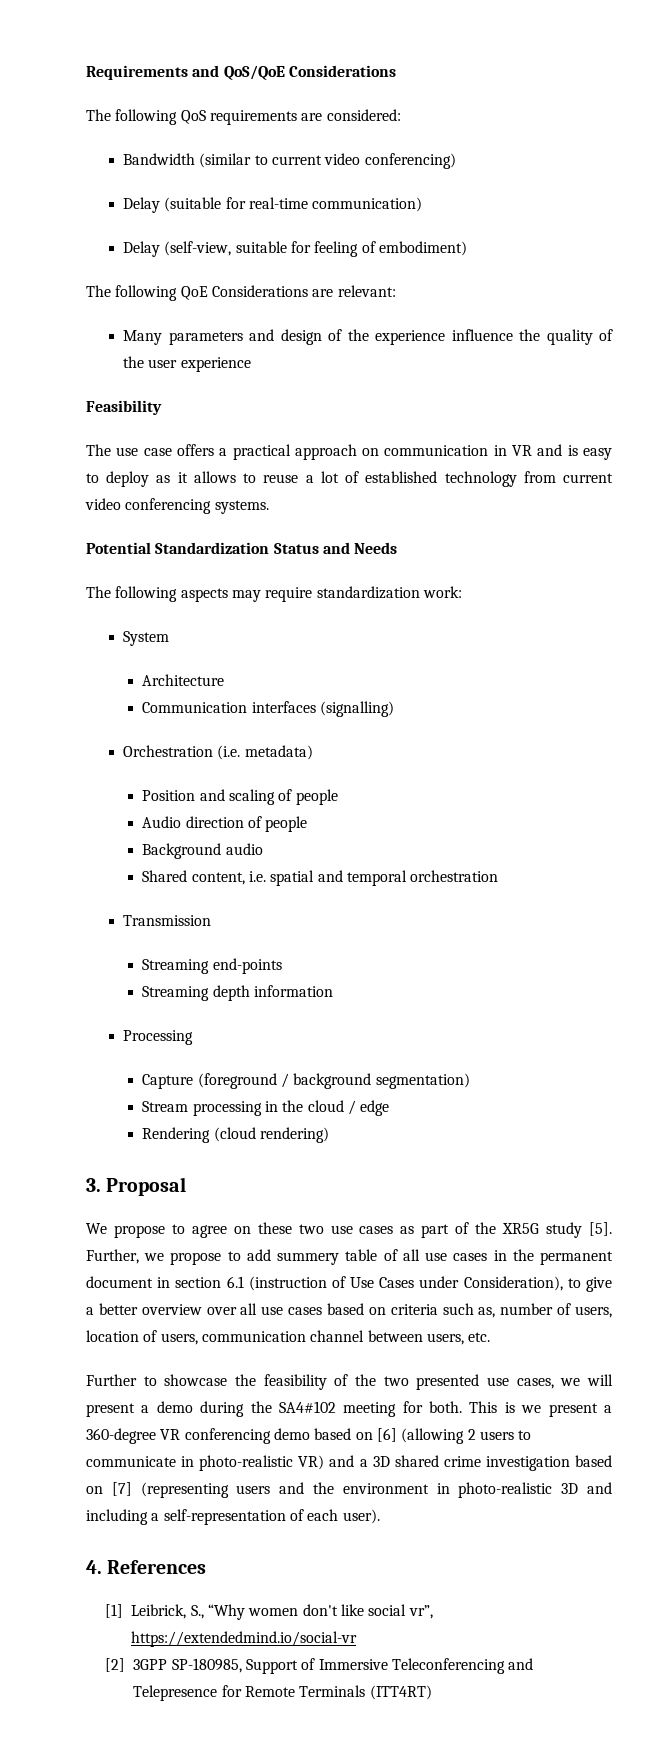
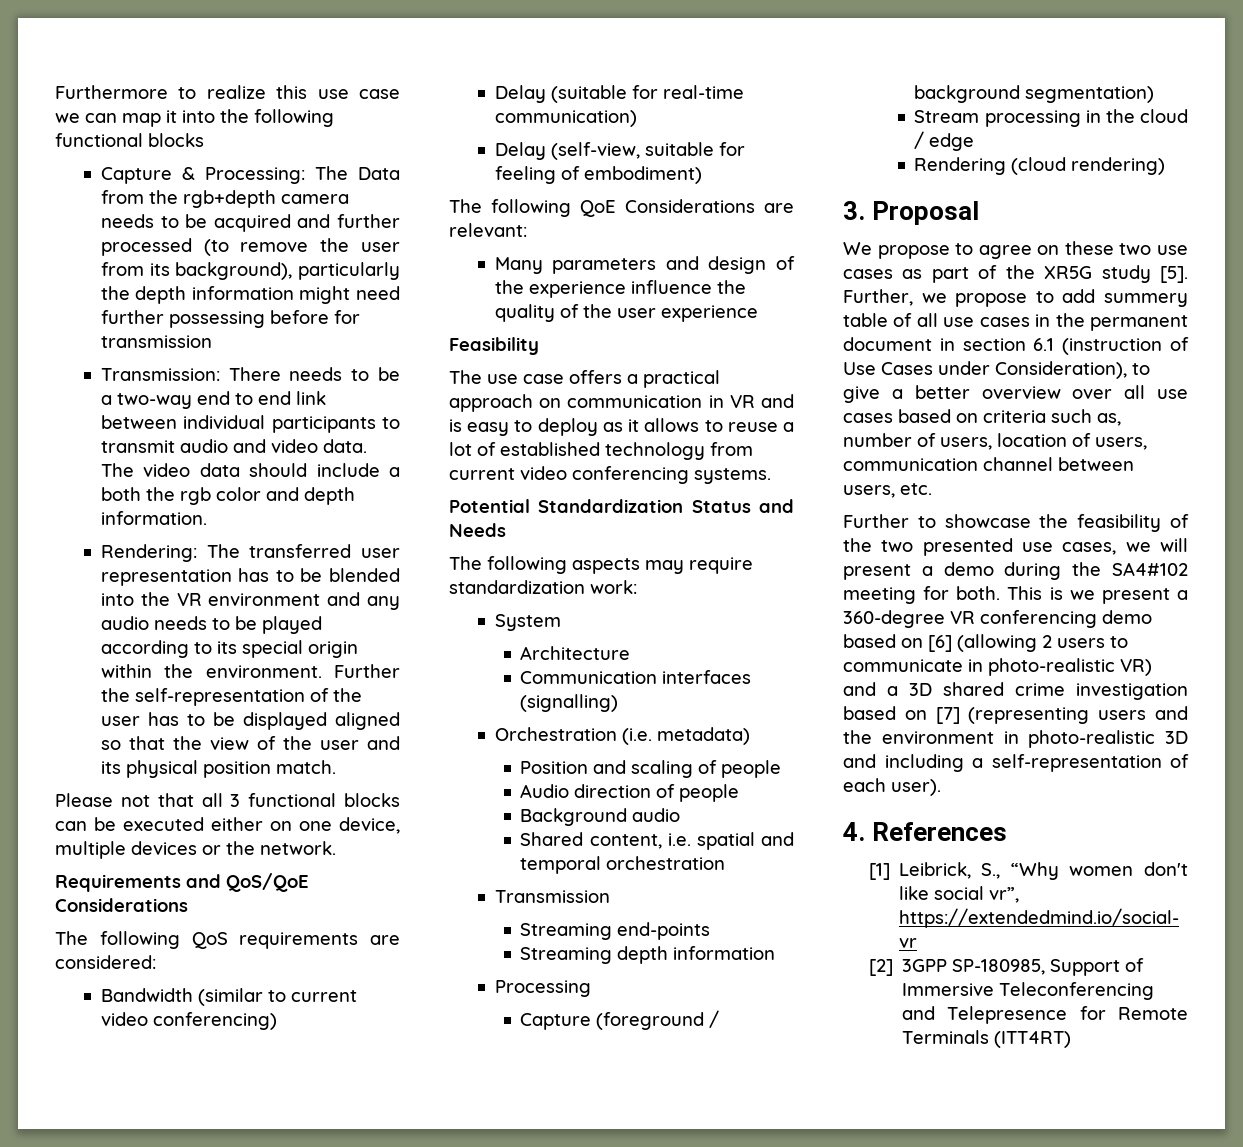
+ Furthermore to realize this use case we can map it into the following functional blocks
+ Capture & Processing: The Data from the rgb+depth camera needs to be acquired and further processed (to remove the user from its background), particularly the depth information might need further possessing before for transmission
+ Transmission: There needs to be a two-way end to end link between individual participants to transmit audio and video data. The video data should include a both the rgb color and depth information.
+ Rendering: The transferred user representation has to be blended into the VR environment and any audio needs to be played according to its special origin within the environment. Further the self-representation of the user has to be displayed aligned so that the view of the user and its physical position match.
+ Please not that all 3 functional blocks can be executed either on one device, multiple devices or the network.

